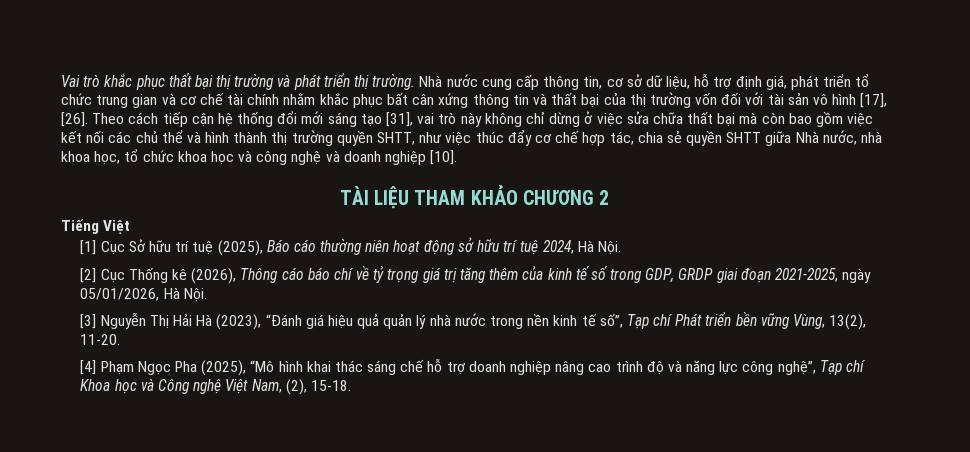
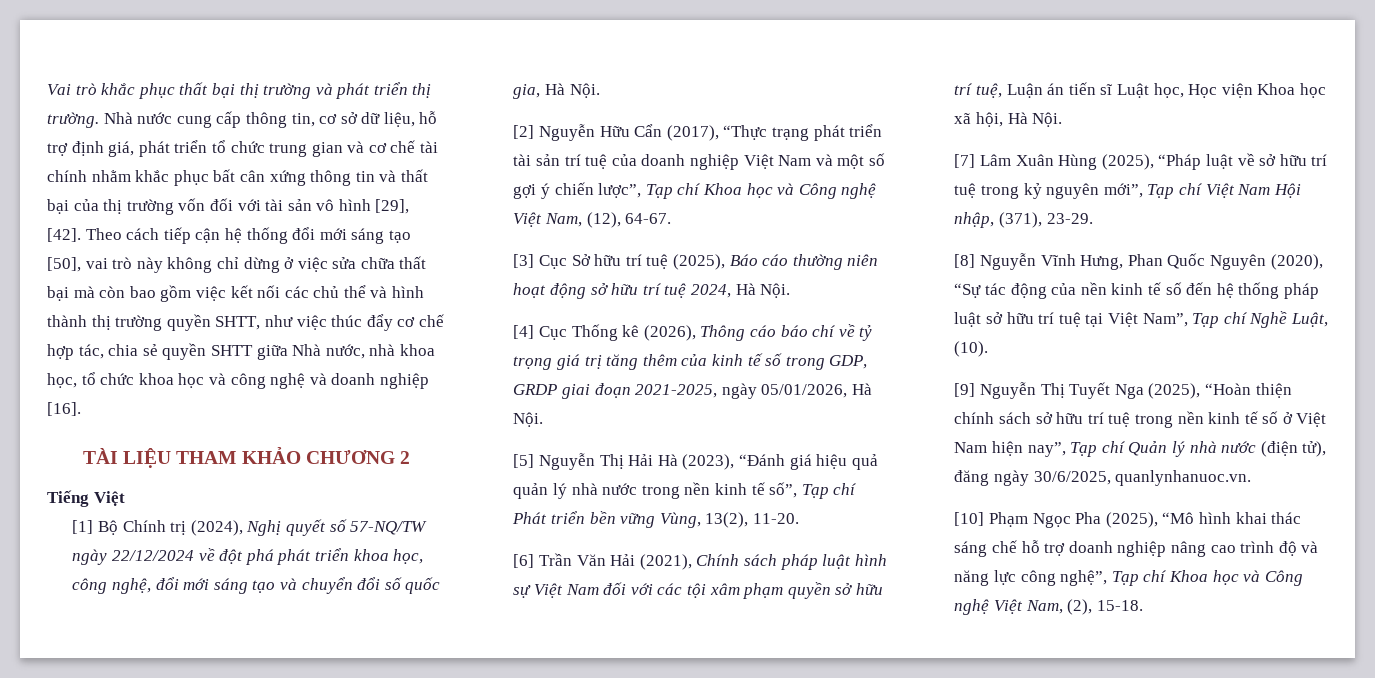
- Nhà nước cung cấp thông tin, cơ sở dữ liệu, hỗ trợ định giá, phát triển tổ chức trung gian và cơ chế tài chính nhằm khắc phục bất cân xứng thông tin và thất bại của thị trường vốn đối với tài sản vô hình [17], [26].
+ Nhà nước cung cấp thông tin, cơ sở dữ liệu, hỗ trợ định giá, phát triển tổ chức trung gian và cơ chế tài chính nhằm khắc phục bất cân xứng thông tin và thất bại của thị trường vốn đối với tài sản vô hình [29], [42].
- Theo cách tiếp cận hệ thống đổi mới sáng tạo [31], vai trò này không chỉ dừng ở việc sửa chữa thất bại mà còn bao gồm việc kết nối các chủ thể và hình thành thị trường quyền SHTT, như việc thúc đẩy cơ chế hợp tác, chia sẻ quyền SHTT giữa Nhà nước, nhà khoa học, tổ chức khoa học và công nghệ và doanh nghiệp [10].
+ Theo cách tiếp cận hệ thống đổi mới sáng tạo [50], vai trò này không chỉ dừng ở việc sửa chữa thất bại mà còn bao gồm việc kết nối các chủ thể và hình thành thị trường quyền SHTT, như việc thúc đẩy cơ chế hợp tác, chia sẻ quyền SHTT giữa Nhà nước, nhà khoa học, tổ chức khoa học và công nghệ và doanh nghiệp [16].
- [1] Cục Sở hữu trí tuệ (2025), Báo cáo thường niên hoạt động sở hữu trí tuệ 2024, Hà Nội.
+ [1] Bộ Chính trị (2024), Nghị quyết số 57-NQ/TW ngày 22/12/2024 về đột phá phát triển khoa học, công nghệ, đổi mới sáng tạo và chuyển đổi số quốc gia, Hà Nội.
+ [2] Nguyễn Hữu Cẩn (2017), “Thực trạng phát triển tài sản trí tuệ của doanh nghiệp Việt Nam và một số gợi ý chiến lược”, Tạp chí Khoa học và Công nghệ Việt Nam, (12), 64-67.
+ [3] Cục Sở hữu trí tuệ (2025), Báo cáo thường niên hoạt động sở hữu trí tuệ 2024, Hà Nội.
- [2] Cục Thống kê (2026), Thông cáo báo chí về tỷ trọng giá trị tăng thêm của kinh tế số trong GDP, GRDP giai đoạn 2021-2025, ngày 05/01/2026, Hà Nội.
+ [4] Cục Thống kê (2026), Thông cáo báo chí về tỷ trọng giá trị tăng thêm của kinh tế số trong GDP, GRDP giai đoạn 2021-2025, ngày 05/01/2026, Hà Nội.
- [3] Nguyễn Thị Hải Hà (2023), “Đánh giá hiệu quả quản lý nhà nước trong nền kinh tế số”, Tạp chí Phát triển bền vững Vùng, 13(2), 11-20.
+ [5] Nguyễn Thị Hải Hà (2023), “Đánh giá hiệu quả quản lý nhà nước trong nền kinh tế số”, Tạp chí Phát triển bền vững Vùng, 13(2), 11-20.
- [4] Phạm Ngọc Pha (2025), “Mô hình khai thác sáng chế hỗ trợ doanh nghiệp nâng cao trình độ và năng lực công nghệ”, Tạp chí Khoa học và Công nghệ Việt Nam, (2), 15-18.
+ [6] Trần Văn Hải (2021), Chính sách pháp luật hình sự Việt Nam đối với các tội xâm phạm quyền sở hữu trí tuệ, Luận án tiến sĩ Luật học, Học viện Khoa học xã hội, Hà Nội.
+ [7] Lâm Xuân Hùng (2025), “Pháp luật về sở hữu trí tuệ trong kỷ nguyên mới”, Tạp chí Việt Nam Hội nhập, (371), 23-29.
+ [8] Nguyễn Vĩnh Hưng, Phan Quốc Nguyên (2020), “Sự tác động của nền kinh tế số đến hệ thống pháp luật sở hữu trí tuệ tại Việt Nam”, Tạp chí Nghề Luật, (10).
+ [9] Nguyễn Thị Tuyết Nga (2025), “Hoàn thiện chính sách sở hữu trí tuệ trong nền kinh tế số ở Việt Nam hiện nay”, Tạp chí Quản lý nhà nước (điện tử), đăng ngày 30/6/2025, quanlynhanuoc.vn.
+ [10] Phạm Ngọc Pha (2025), “Mô hình khai thác sáng chế hỗ trợ doanh nghiệp nâng cao trình độ và năng lực công nghệ”, Tạp chí Khoa học và Công nghệ Việt Nam, (2), 15-18.

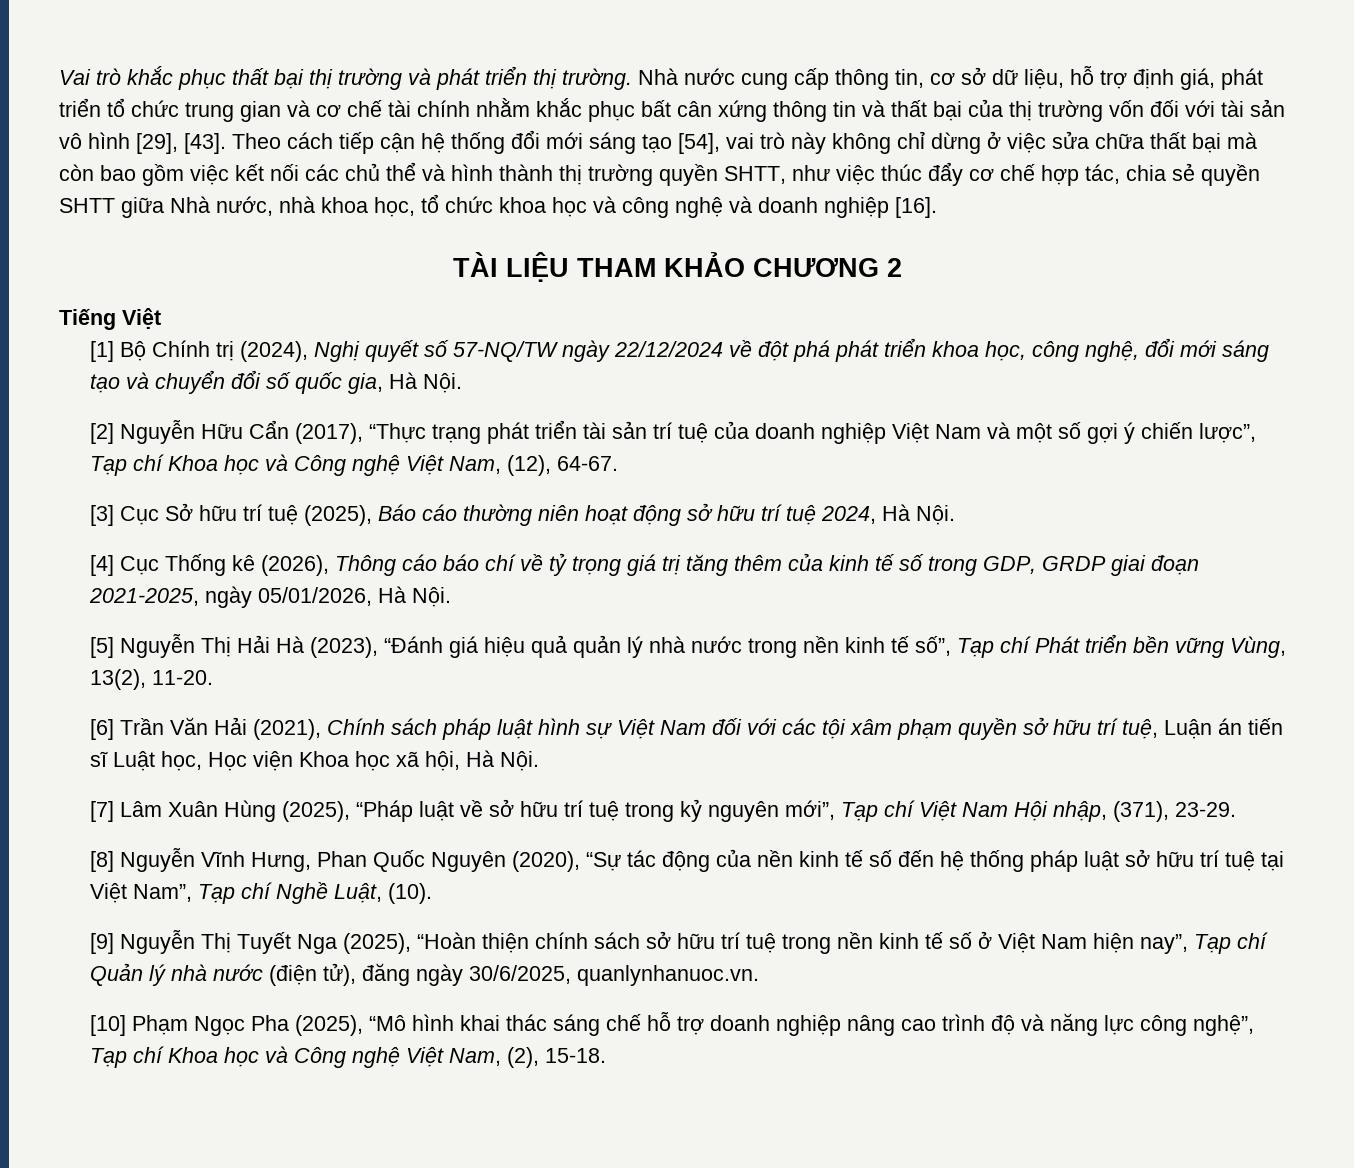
- Nhà nước cung cấp thông tin, cơ sở dữ liệu, hỗ trợ định giá, phát triển tổ chức trung gian và cơ chế tài chính nhằm khắc phục bất cân xứng thông tin và thất bại của thị trường vốn đối với tài sản vô hình [29], [42].
+ Nhà nước cung cấp thông tin, cơ sở dữ liệu, hỗ trợ định giá, phát triển tổ chức trung gian và cơ chế tài chính nhằm khắc phục bất cân xứng thông tin và thất bại của thị trường vốn đối với tài sản vô hình [29], [43].
- Theo cách tiếp cận hệ thống đổi mới sáng tạo [50], vai trò này không chỉ dừng ở việc sửa chữa thất bại mà còn bao gồm việc kết nối các chủ thể và hình thành thị trường quyền SHTT, như việc thúc đẩy cơ chế hợp tác, chia sẻ quyền SHTT giữa Nhà nước, nhà khoa học, tổ chức khoa học và công nghệ và doanh nghiệp [16].
+ Theo cách tiếp cận hệ thống đổi mới sáng tạo [54], vai trò này không chỉ dừng ở việc sửa chữa thất bại mà còn bao gồm việc kết nối các chủ thể và hình thành thị trường quyền SHTT, như việc thúc đẩy cơ chế hợp tác, chia sẻ quyền SHTT giữa Nhà nước, nhà khoa học, tổ chức khoa học và công nghệ và doanh nghiệp [16].

